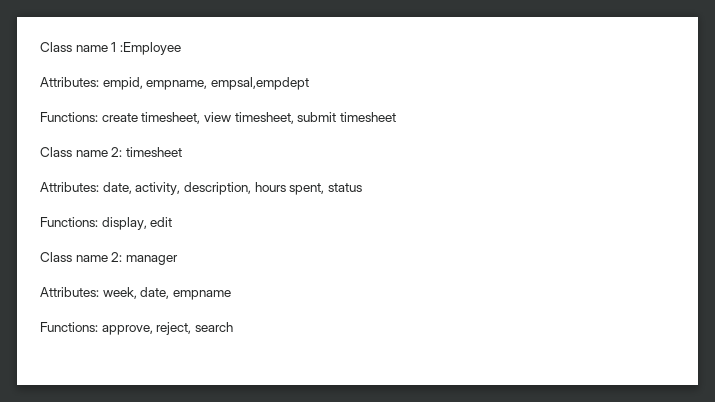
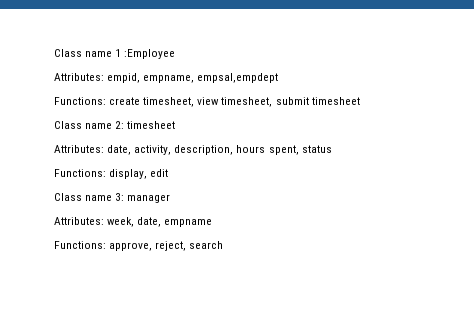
- Class name 2: manager
+ Class name 3: manager

